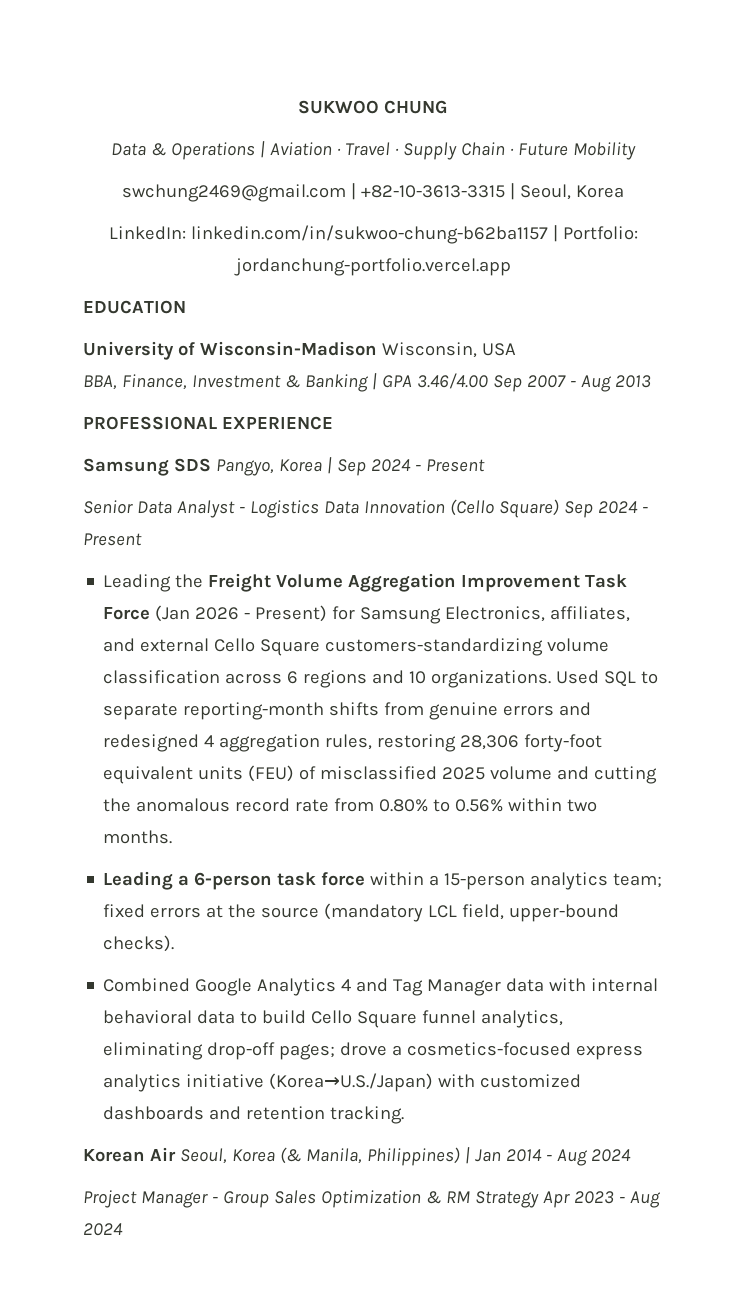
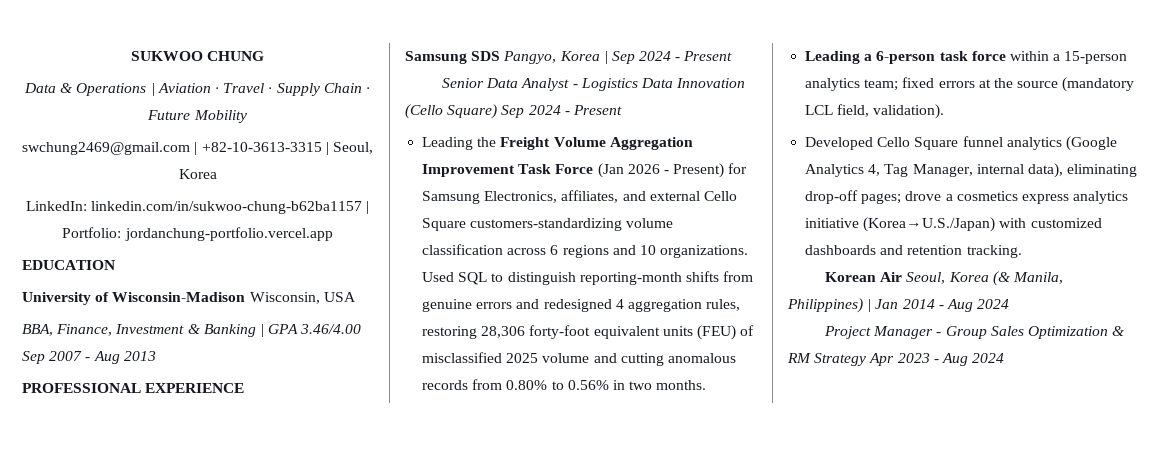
- Used SQL to separate reporting-month shifts from genuine errors and redesigned 4 aggregation rules, restoring 28,306 forty-foot equivalent units (FEU) of misclassified 2025 volume and cutting the anomalous record rate from 0.80% to 0.56% within two months.
+ Used SQL to distinguish reporting-month shifts from genuine errors and redesigned 4 aggregation rules, restoring 28,306 forty-foot equivalent units (FEU) of misclassified 2025 volume and cutting anomalous records from 0.80% to 0.56% in two months.
- Leading a 6-person task force within a 15-person analytics team; fixed errors at the source (mandatory LCL field, upper-bound checks).
- Combined Google Analytics 4 and Tag Manager data with internal behavioral data to build Cello Square funnel analytics, eliminating drop-off pages; drove a cosmetics-focused express analytics initiative (Korea→U.S./Japan) with customized dashboards and retention tracking.
+ Leading a 6-person task force within a 15-person analytics team; fixed errors at the source (mandatory LCL field, validation).
+ Developed Cello Square funnel analytics (Google Analytics 4, Tag Manager, internal data), eliminating drop-off pages; drove a cosmetics express analytics initiative (Korea→U.S./Japan) with customized dashboards and retention tracking.

